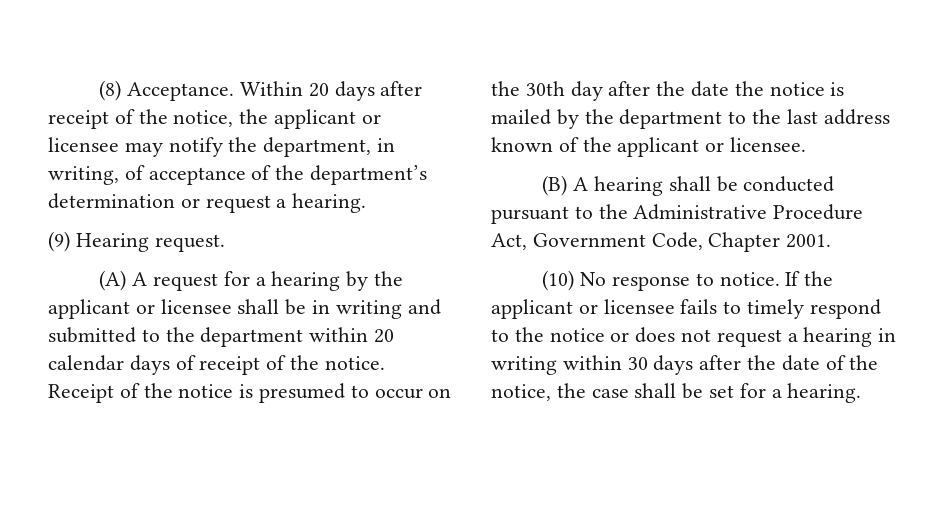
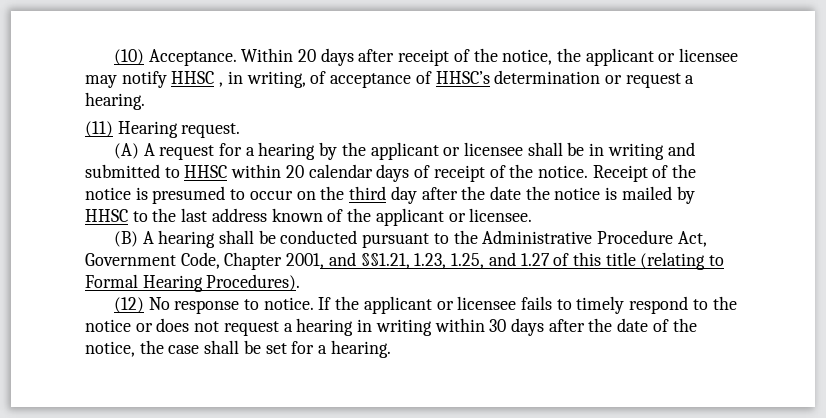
- (8) Acceptance.
+ (10) Acceptance.
- Within 20 days after receipt of the notice, the applicant or licensee may notify the department, in writing, of acceptance of the department’s determination or request a hearing.
+ Within 20 days after receipt of the notice, the applicant or licensee may notify HHSC , in writing, of acceptance of HHSC’s determination or request a hearing.
- (9) Hearing request.
+ (11) Hearing request.
- (A) A request for a hearing by the applicant or licensee shall be in writing and submitted to the department within 20 calendar days of receipt of the notice.
+ (A) A request for a hearing by the applicant or licensee shall be in writing and submitted to HHSC within 20 calendar days of receipt of the notice.
- Receipt of the notice is presumed to occur on the 30th day after the date the notice is mailed by the department to the last address known of the applicant or licensee.
+ Receipt of the notice is presumed to occur on the third day after the date the notice is mailed by HHSC to the last address known of the applicant or licensee.
- (B) A hearing shall be conducted pursuant to the Administrative Procedure Act, Government Code, Chapter 2001.
- (10) No response to notice.
+ (B) A hearing shall be conducted pursuant to the Administrative Procedure Act, Government Code, Chapter 2001, and §§1.21, 1.23, 1.25, and 1.27 of this title (relating to Formal Hearing Procedures).
+ (12) No response to notice.

